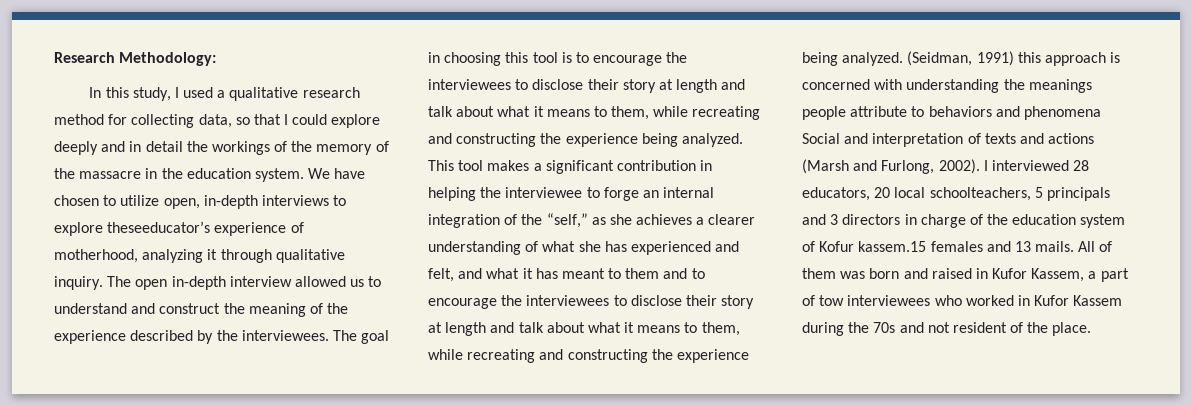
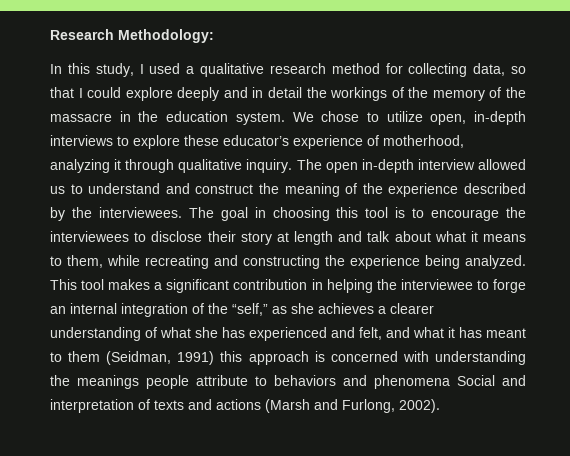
- We have chosen to utilize open, in-depth interviews to explore theseeducator’s experience of motherhood, analyzing it through qualitative inquiry.
+ We chose to utilize open, in-depth interviews to explore these educator’s experience of motherhood, analyzing it through qualitative inquiry.
- This tool makes a significant contribution in helping the interviewee to forge an internal integration of the “self,” as she achieves a clearer understanding of what she has experienced and felt, and what it has meant to them and to encourage the interviewees to disclose their story at length and talk about what it means to them, while recreating and constructing the experience being analyzed. (Seidman, 1991) this approach is concerned with understanding the meanings people attribute to behaviors and phenomena Social and interpretation of texts and actions (Marsh and Furlong, 2002). I interviewed 28 educators, 20 local schoolteachers, 5 principals and 3 directors in charge of the education system of Kofur kassem.15 females and 13 mails. All of them was born and raised in Kufor Kassem, a part of tow interviewees who worked in Kufor Kassem during the 70s and not resident of the place.
+ This tool makes a significant contribution in helping the interviewee to forge an internal integration of the “self,” as she achieves a clearer understanding of what she has experienced and felt, and what it has meant to them (Seidman, 1991) this approach is concerned with understanding the meanings people attribute to behaviors and phenomena Social and interpretation of texts and actions (Marsh and Furlong, 2002).

